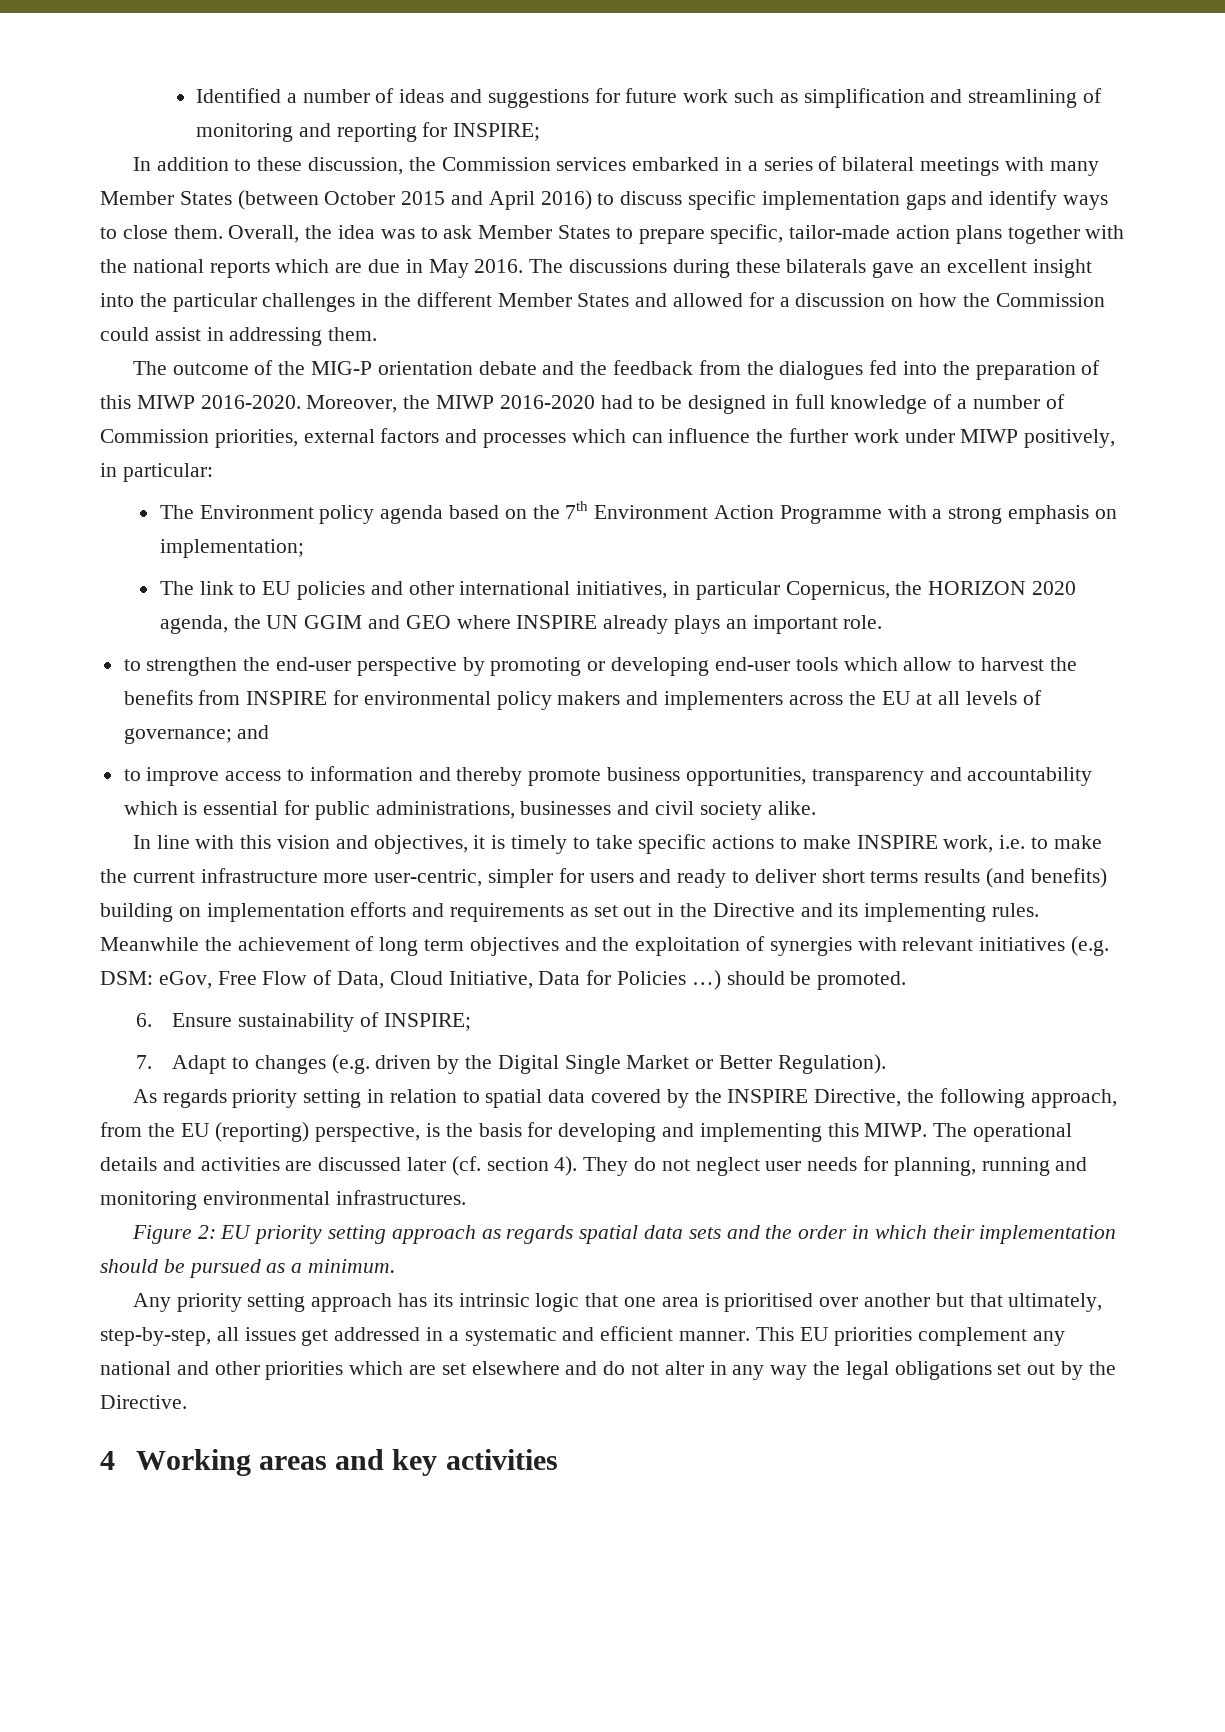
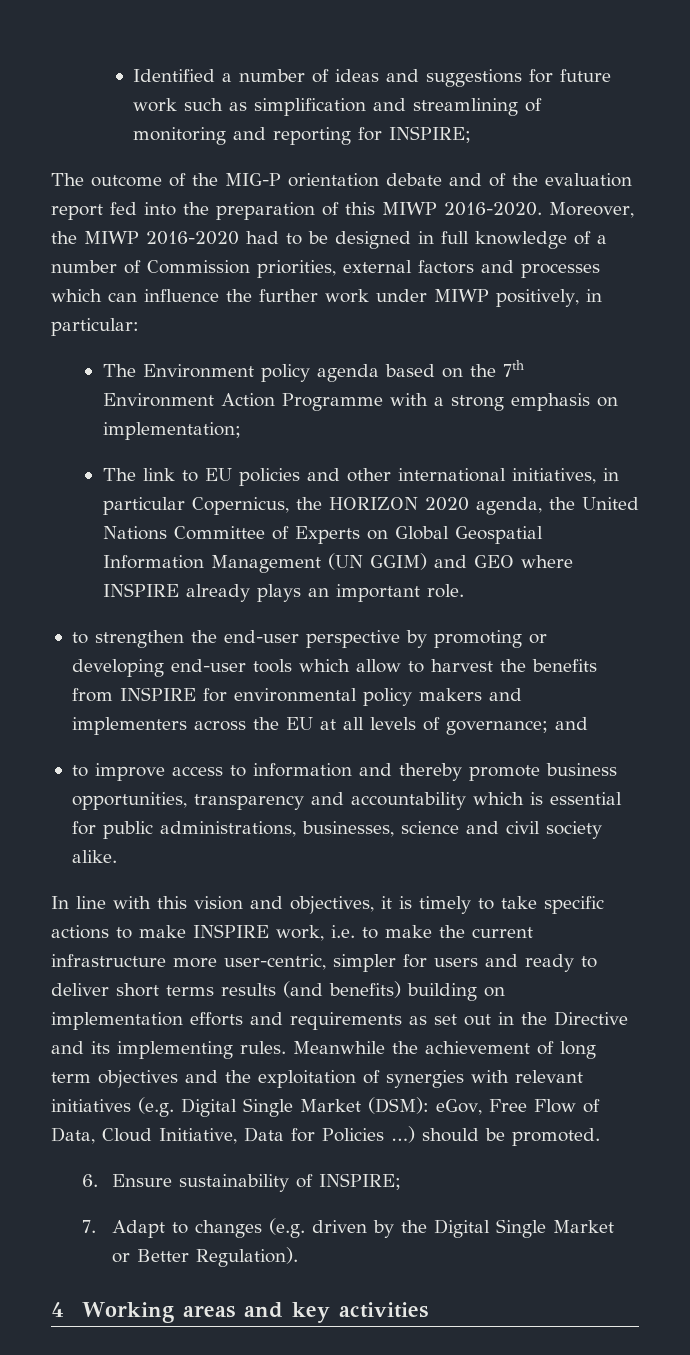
- In addition to these discussion, the Commission services embarked in a series of bilateral meetings with many Member States (between October 2015 and April 2016) to discuss specific implementation gaps and identify ways to close them. Overall, the idea was to ask Member States to prepare specific, tailor-made action plans together with the national reports which are due in May 2016. The discussions during these bilaterals gave an excellent insight into the particular challenges in the different Member States and allowed for a discussion on how the Commission could assist in addressing them.
- The outcome of the MIG-P orientation debate and the feedback from the dialogues fed into the preparation of this MIWP 2016-2020.
+ The outcome of the MIG-P orientation debate and of the evaluation report fed into the preparation of this MIWP 2016-2020.
- The link to EU policies and other international initiatives, in particular Copernicus, the HORIZON 2020 agenda, the UN GGIM and GEO where INSPIRE already plays an important role.
+ The link to EU policies and other international initiatives, in particular Copernicus, the HORIZON 2020 agenda, the United Nations Committee of Experts on Global Geospatial Information Management (UN GGIM) and GEO where INSPIRE already plays an important role.
- to improve access to information and thereby promote business opportunities, transparency and accountability which is essential for public administrations, businesses and civil society alike.
+ to improve access to information and thereby promote business opportunities, transparency and accountability which is essential for public administrations, businesses, science and civil society alike.
- Meanwhile the achievement of long term objectives and the exploitation of synergies with relevant initiatives (e.g. DSM: eGov, Free Flow of Data, Cloud Initiative, Data for Policies …) should be promoted.
+ Meanwhile the achievement of long term objectives and the exploitation of synergies with relevant initiatives (e.g. Digital Single Market (DSM): eGov, Free Flow of Data, Cloud Initiative, Data for Policies …) should be promoted.
- As regards priority setting in relation to spatial data covered by the INSPIRE Directive, the following approach, from the EU (reporting) perspective, is the basis for developing and implementing this MIWP. The operational details and activities are discussed later (cf. section 4). They do not neglect user needs for planning, running and monitoring environmental infrastructures.
- Figure 2: EU priority setting approach as regards spatial data sets and the order in which their implementation should be pursued as a minimum.
- Any priority setting approach has its intrinsic logic that one area is prioritised over another but that ultimately, step-by-step, all issues get addressed in a systematic and efficient manner. This EU priorities complement any national and other priorities which are set elsewhere and do not alter in any way the legal obligations set out by the Directive.

